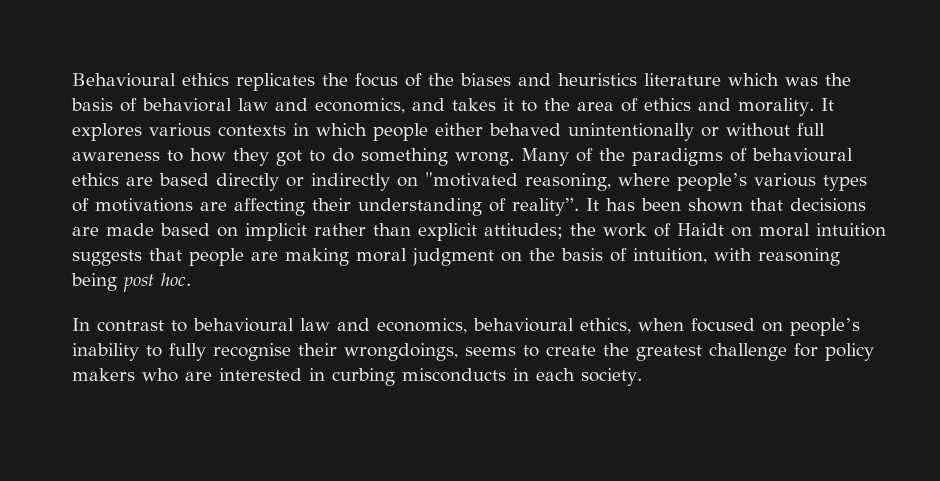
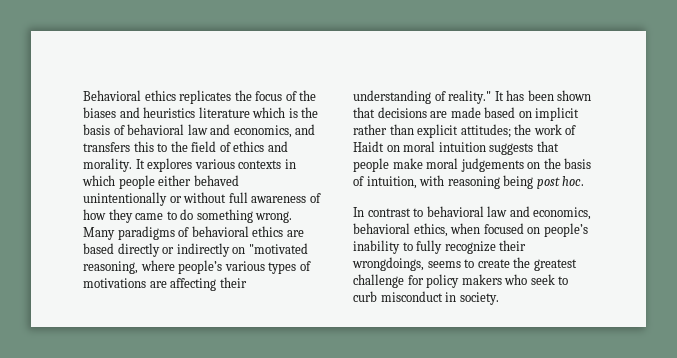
- Behavioural ethics replicates the focus of the biases and heuristics literature which was the basis of behavioral law and economics, and takes it to the area of ethics and morality.
+ Behavioral ethics replicates the focus of the biases and heuristics literature which is the basis of behavioral law and economics, and transfers this to the field of ethics and morality.
- It explores various contexts in which people either behaved unintentionally or without full awareness to how they got to do something wrong.
+ It explores various contexts in which people either behaved unintentionally or without full awareness of how they came to do something wrong.
- Many of the paradigms of behavioural ethics are based directly or indirectly on "motivated reasoning, where people’s various types of motivations are affecting their understanding of reality”.
+ Many paradigms of behavioral ethics are based directly or indirectly on "motivated reasoning, where people’s various types of motivations are affecting their understanding of reality."
- It has been shown that decisions are made based on implicit rather than explicit attitudes; the work of Haidt on moral intuition suggests that people are making moral judgment on the basis of intuition, with reasoning being post hoc.
+ It has been shown that decisions are made based on implicit rather than explicit attitudes; the work of Haidt on moral intuition suggests that people make moral judgements on the basis of intuition, with reasoning being post hoc.
- In contrast to behavioural law and economics, behavioural ethics, when focused on people’s inability to fully recognise their wrongdoings, seems to create the greatest challenge for policy makers who are interested in curbing misconducts in each society.
+ In contrast to behavioral law and economics, behavioral ethics, when focused on people’s inability to fully recognize their wrongdoings, seems to create the greatest challenge for policy makers who seek to curb misconduct in society.

